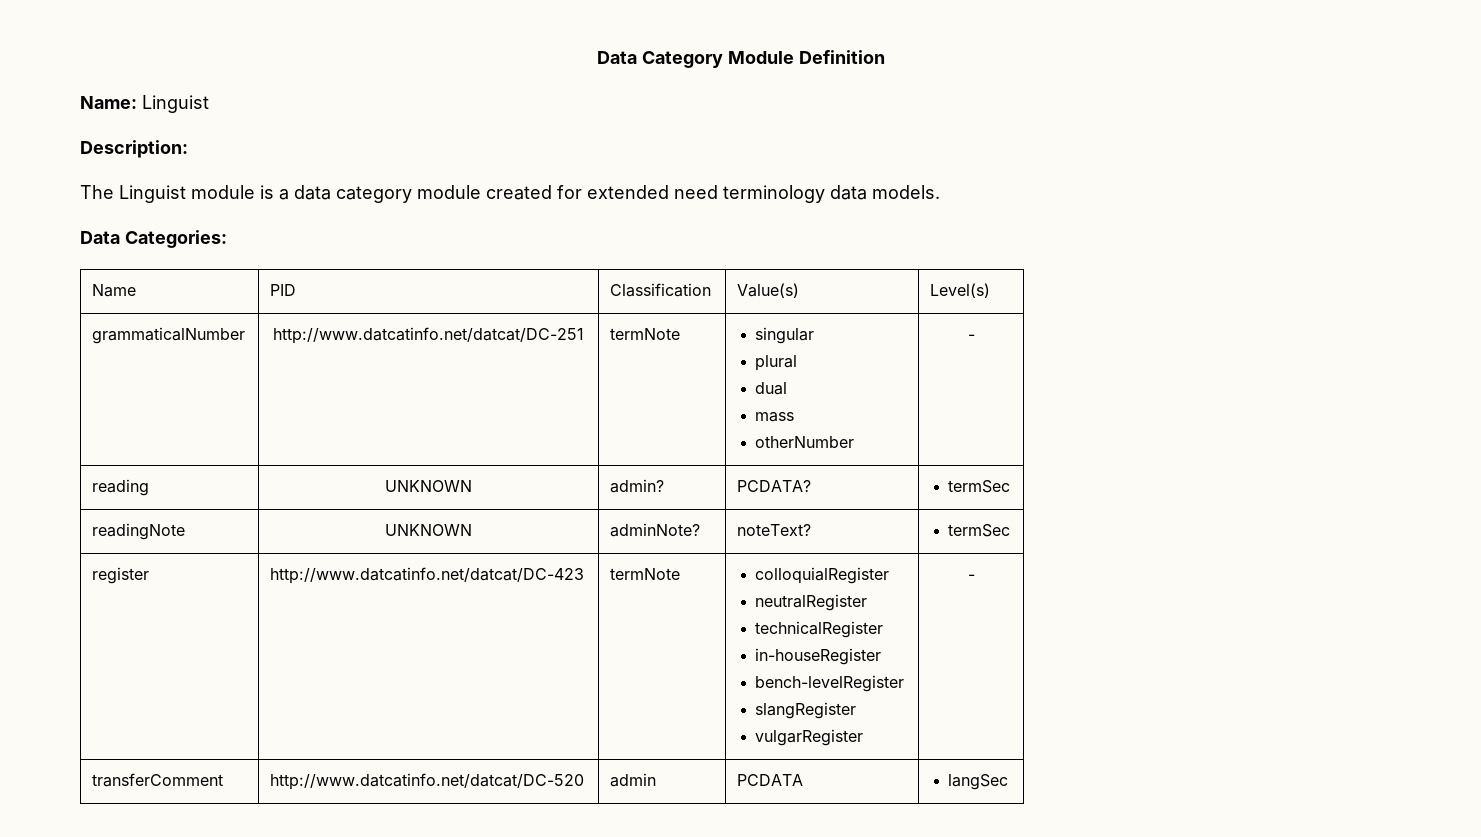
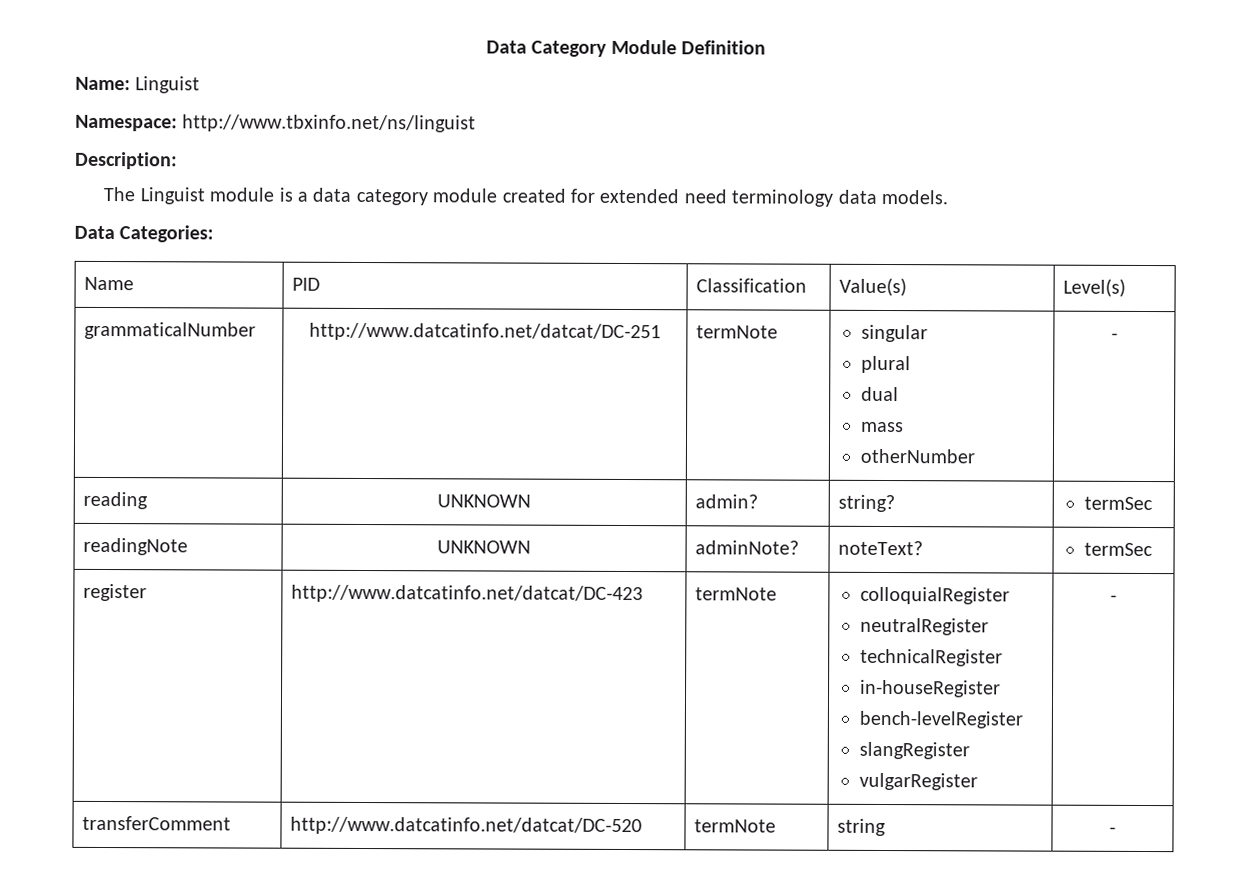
+ Namespace: http://www.tbxinfo.net/ns/linguist
- reading | UNKNOWN | admin? | PCDATA? | termSec
+ reading | UNKNOWN | admin? | string? | termSec
- transferComment | http://www.datcatinfo.net/datcat/DC-520 | admin | PCDATA | langSec
+ transferComment | http://www.datcatinfo.net/datcat/DC-520 | termNote | string | -

